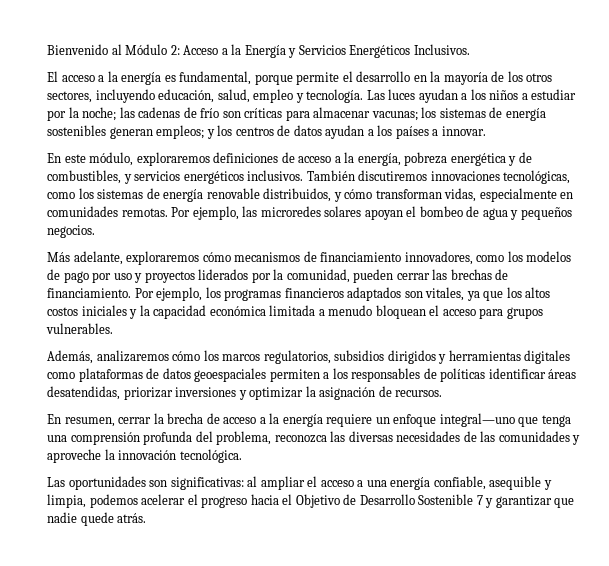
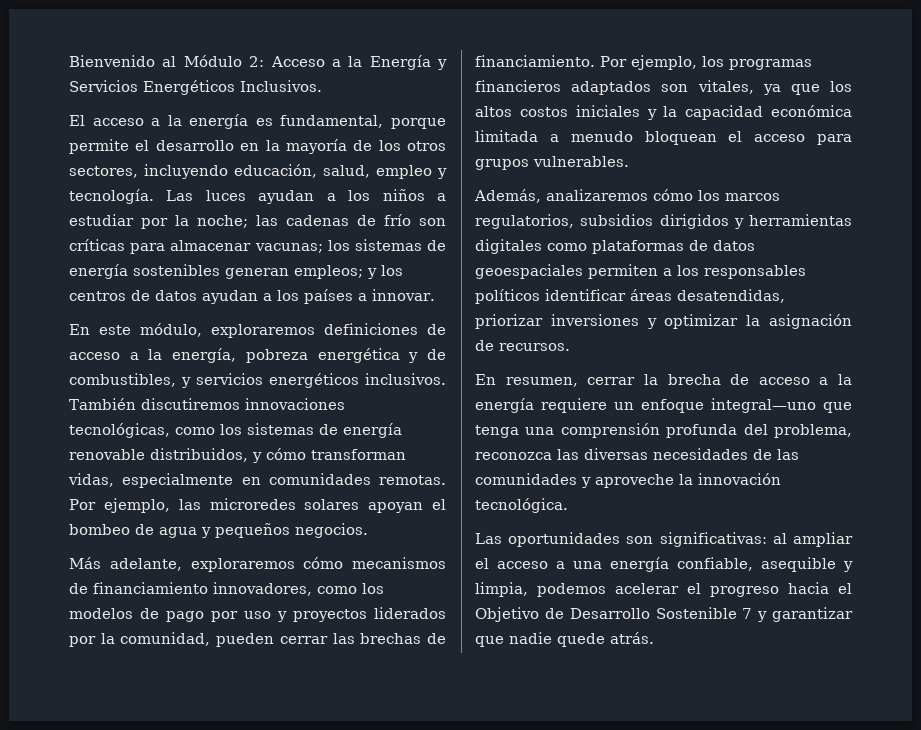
- Además, analizaremos cómo los marcos regulatorios, subsidios dirigidos y herramientas digitales como plataformas de datos geoespaciales permiten a los responsables de políticas identificar áreas desatendidas, priorizar inversiones y optimizar la asignación de recursos.
+ Además, analizaremos cómo los marcos regulatorios, subsidios dirigidos y herramientas digitales como plataformas de datos geoespaciales permiten a los responsables políticos identificar áreas desatendidas, priorizar inversiones y optimizar la asignación de recursos.

